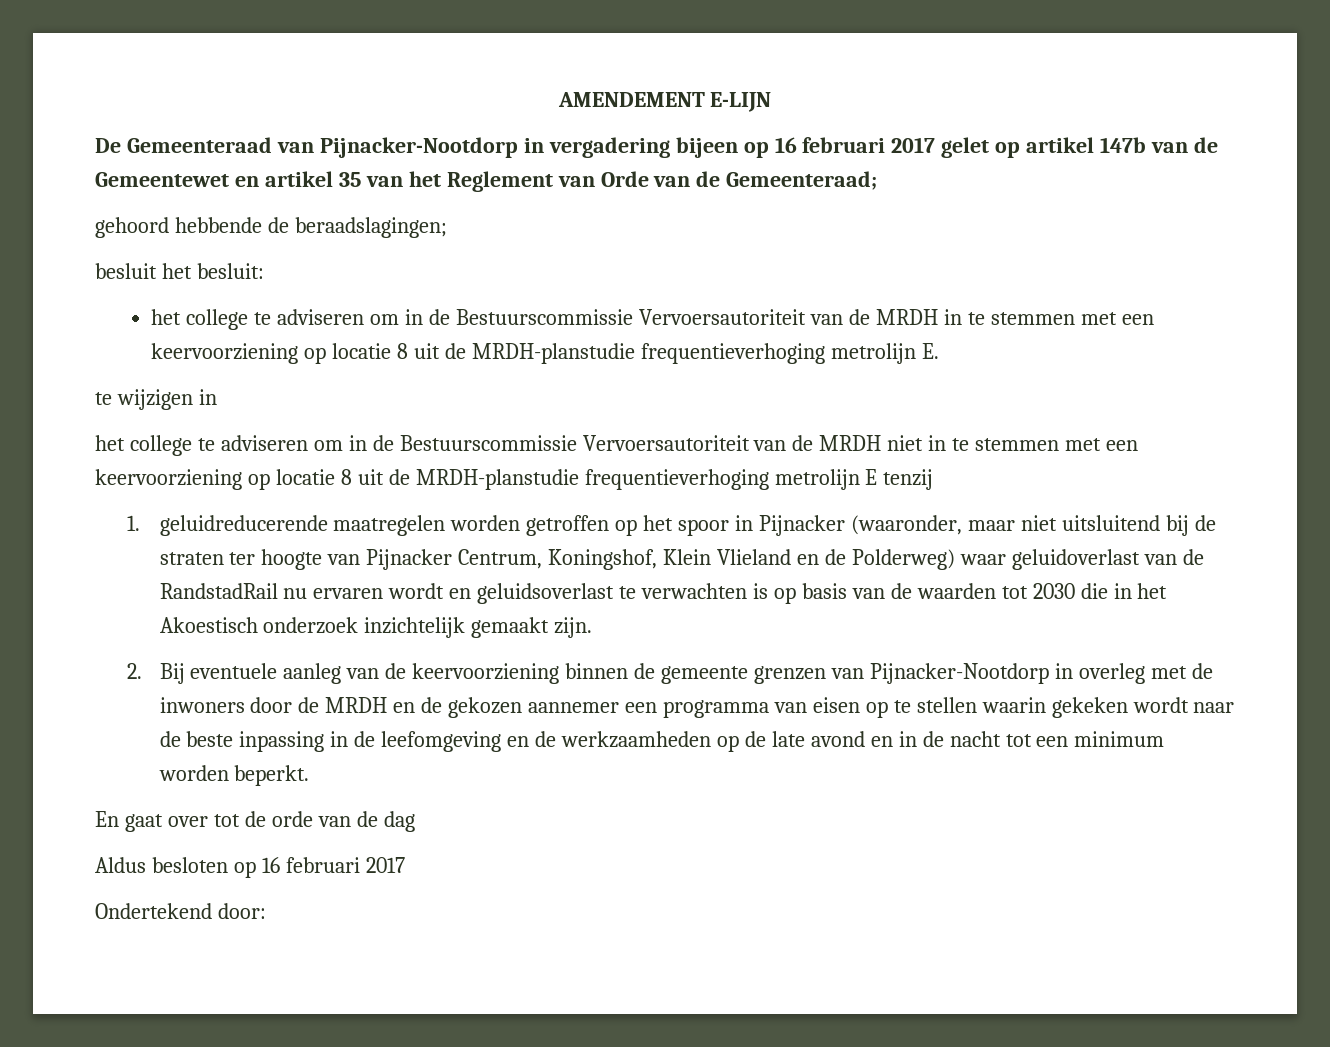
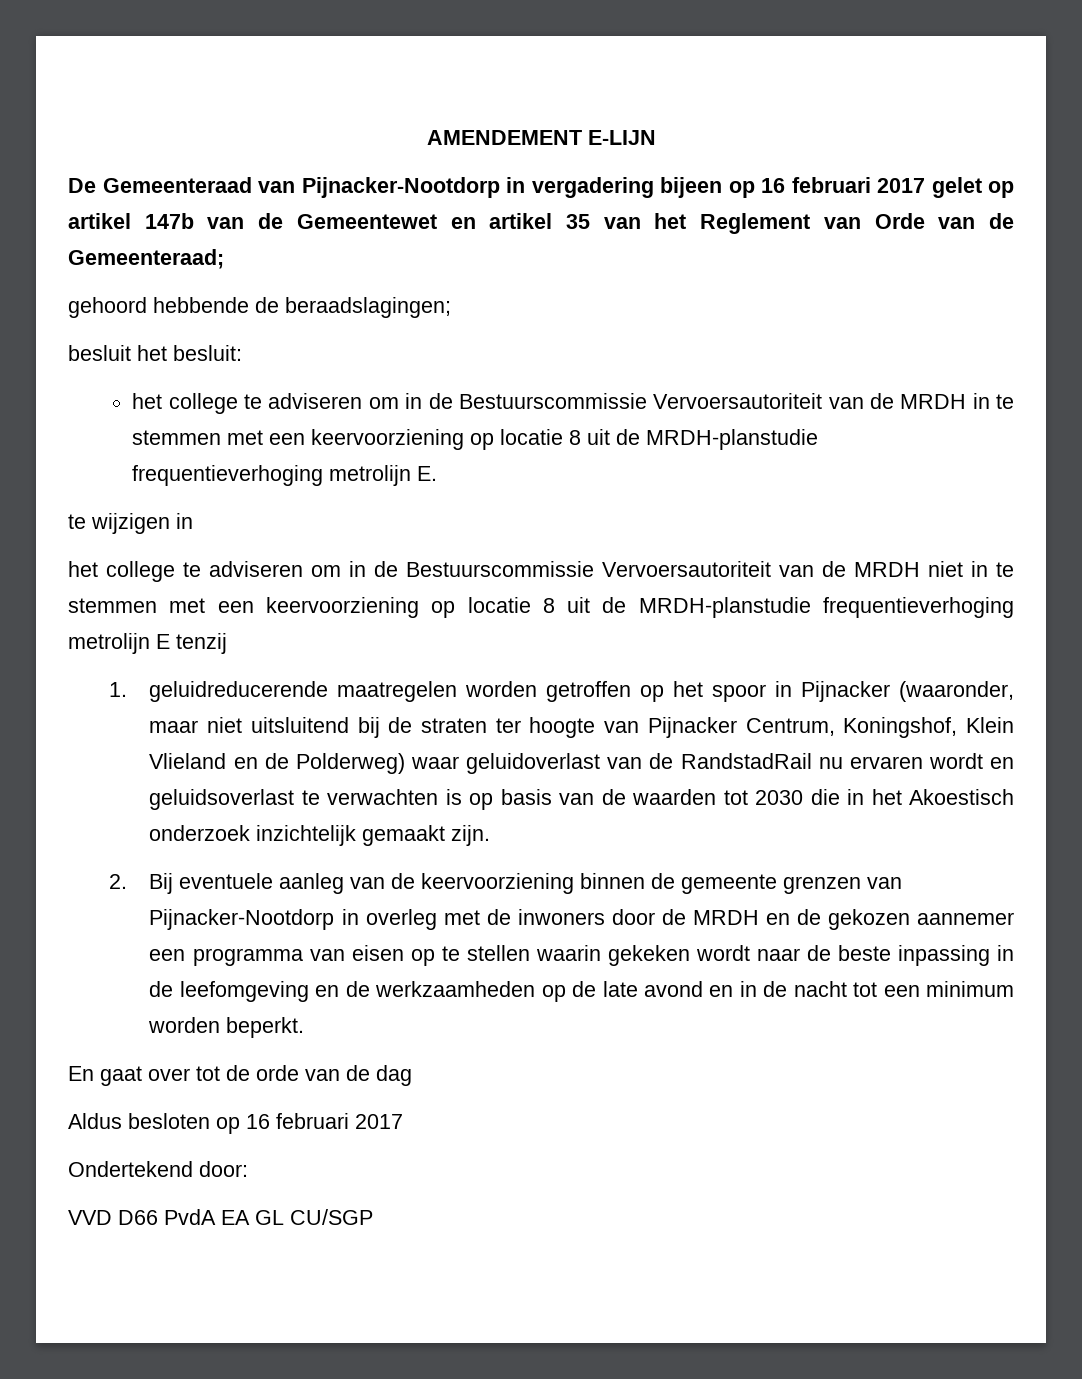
+ VVD D66 PvdA EA GL CU/SGP

